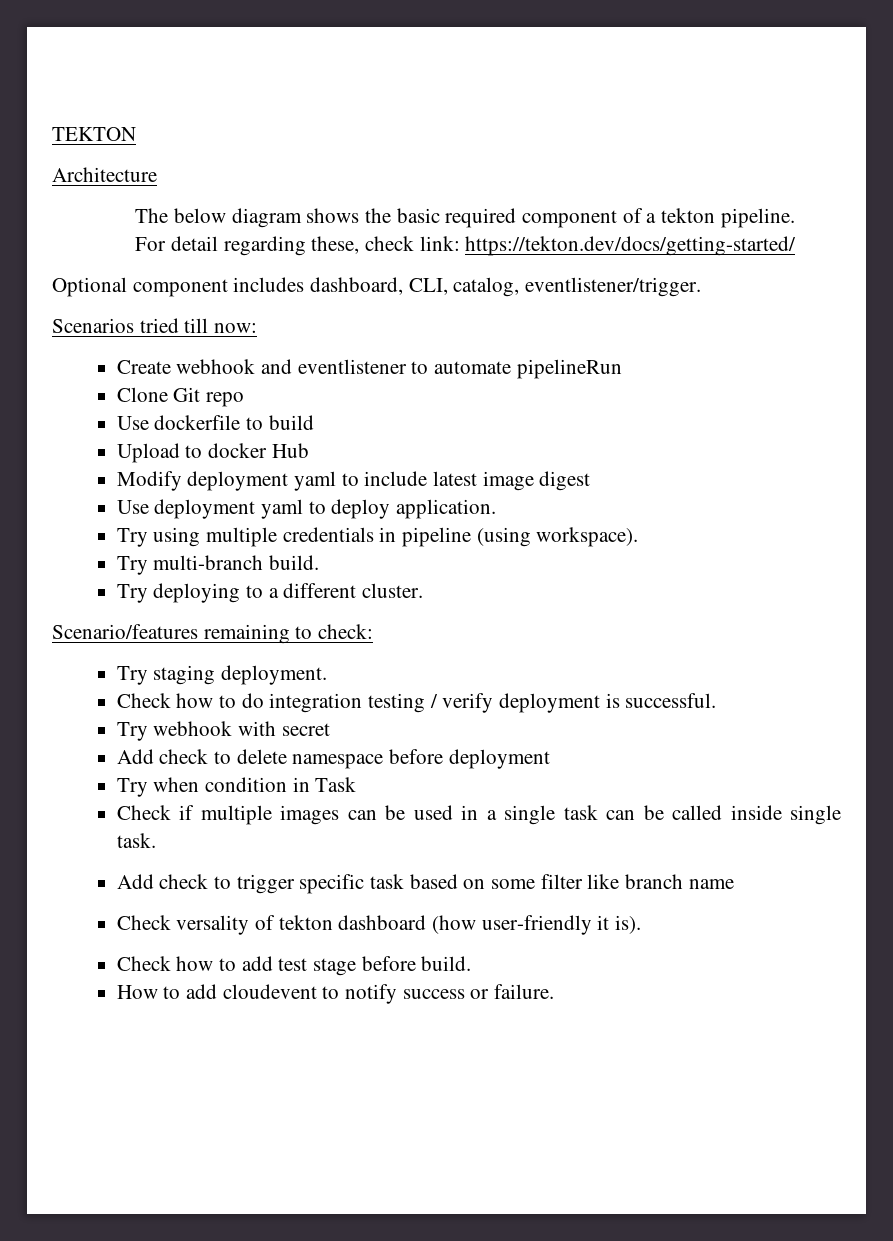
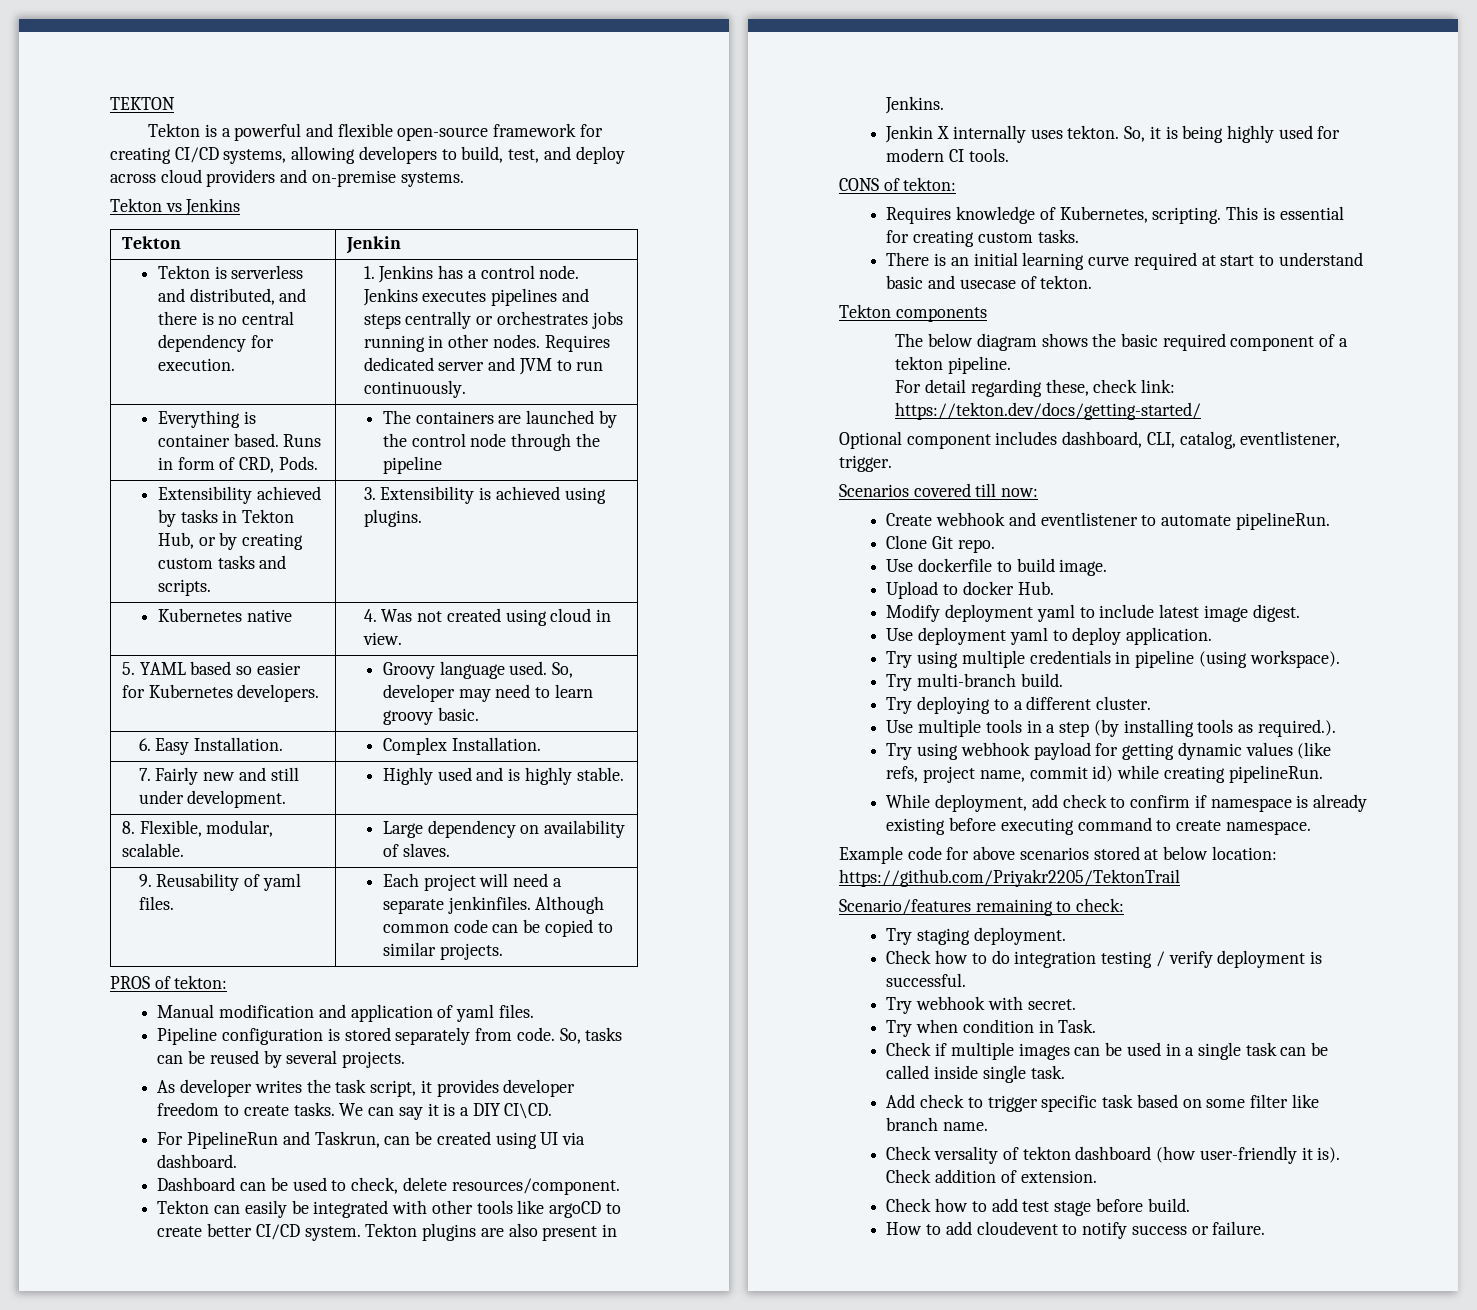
- Architecture
+ Tekton is a powerful and flexible open-source framework for creating CI/CD systems, allowing developers to build, test, and deploy across cloud providers and on-premise systems.
+ Tekton vs Jenkins
+ Tekton | Jenkin
+ Tekton is serverless and distributed, and there is no central dependency for execution. | 1. Jenkins has a control node. Jenkins executes pipelines and steps centrally or orchestrates jobs running in other nodes. Requires dedicated server and JVM to run continuously.
+ Everything is container based. Runs in form of CRD, Pods. | The containers are launched by the control node through the pipeline
+ Extensibility achieved by tasks in Tekton Hub, or by creating custom tasks and scripts. | 3. Extensibility is achieved using plugins.
+ Kubernetes native | 4. Was not created using cloud in view.
+ 5. YAML based so easier for Kubernetes developers. | Groovy language used. So, developer may need to learn groovy basic.
+ 6. Easy Installation. | Complex Installation.
+ 7. Fairly new and still under development. | Highly used and is highly stable.
+ 8. Flexible, modular, scalable. | Large dependency on availability of slaves.
+ 9. Reusability of yaml files. | Each project will need a separate jenkinfiles. Although common code can be copied to similar projects.
+ PROS of tekton:
+ Manual modification and application of yaml files.
+ Pipeline configuration is stored separately from code. So, tasks can be reused by several projects.
+ As developer writes the task script, it provides developer freedom to create tasks. We can say it is a DIY CI\CD.
+ For PipelineRun and Taskrun, can be created using UI via dashboard.
+ Dashboard can be used to check, delete resources/component.
+ Tekton can easily be integrated with other tools like argoCD to create better CI/CD system. Tekton plugins are also present in Jenkins.
+ Jenkin X internally uses tekton. So, it is being highly used for modern CI tools.
+ CONS of tekton:
+ Requires knowledge of Kubernetes, scripting. This is essential for creating custom tasks.
+ There is an initial learning curve required at start to understand basic and usecase of tekton.
+ Tekton components
- Optional component includes dashboard, CLI, catalog, eventlistener/trigger.
+ Optional component includes dashboard, CLI, catalog, eventlistener, trigger.
- Scenarios tried till now:
+ Scenarios covered till now:
- Create webhook and eventlistener to automate pipelineRun
+ Create webhook and eventlistener to automate pipelineRun.
- Clone Git repo
+ Clone Git repo.
- Use dockerfile to build
+ Use dockerfile to build image.
- Upload to docker Hub
+ Upload to docker Hub.
- Modify deployment yaml to include latest image digest
+ Modify deployment yaml to include latest image digest.
+ Use multiple tools in a step (by installing tools as required.).
+ Try using webhook payload for getting dynamic values (like refs, project name, commit id) while creating pipelineRun.
+ While deployment, add check to confirm if namespace is already existing before executing command to create namespace.
+ Example code for above scenarios stored at below location: https://github.com/Priyakr2205/TektonTrail
- Try webhook with secret
- Add check to delete namespace before deployment
+ Try webhook with secret.
- Try when condition in Task
+ Try when condition in Task.
- Add check to trigger specific task based on some filter like branch name
+ Add check to trigger specific task based on some filter like branch name.
+ Check addition of extension.

